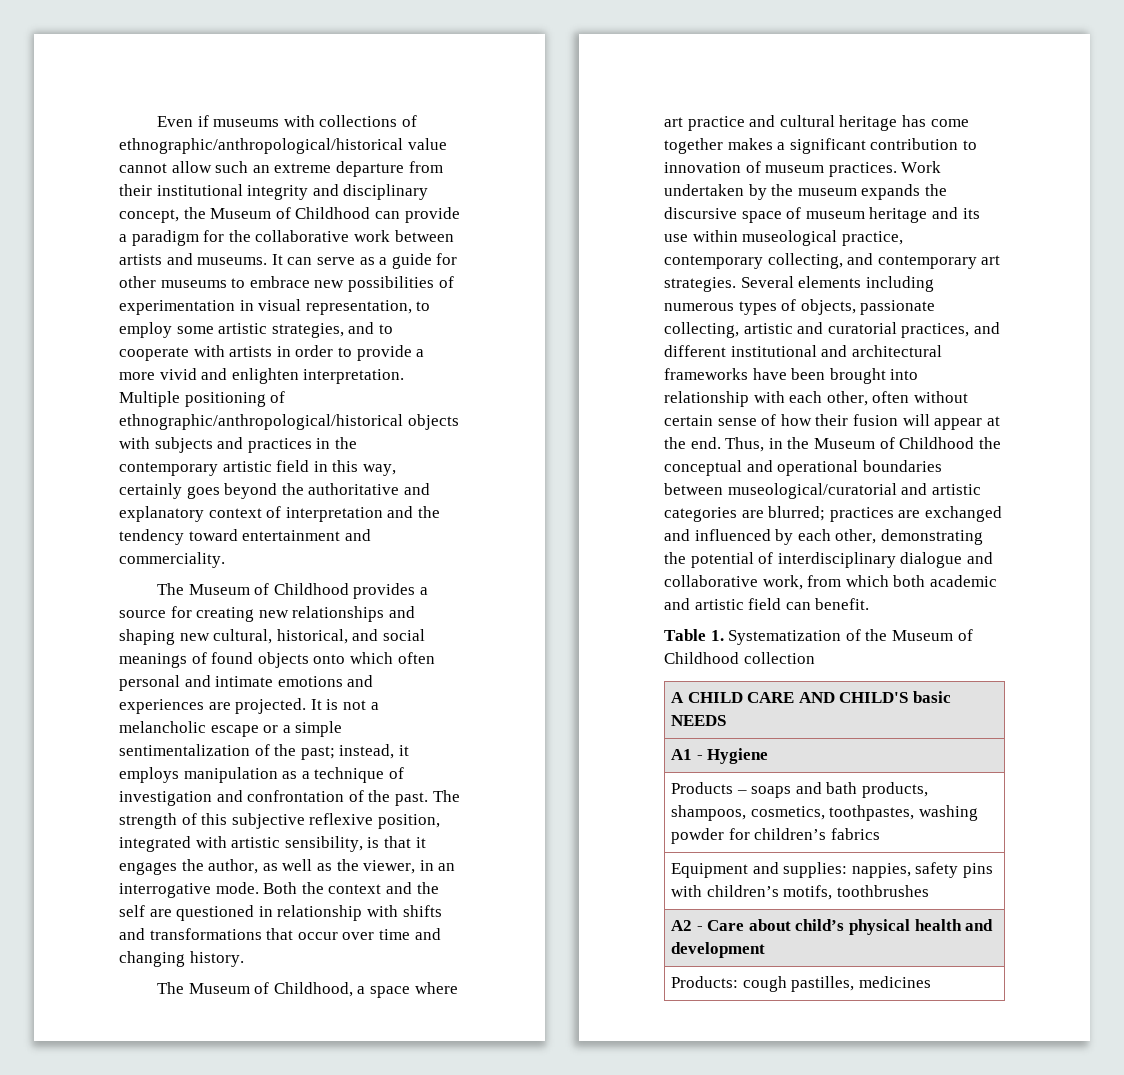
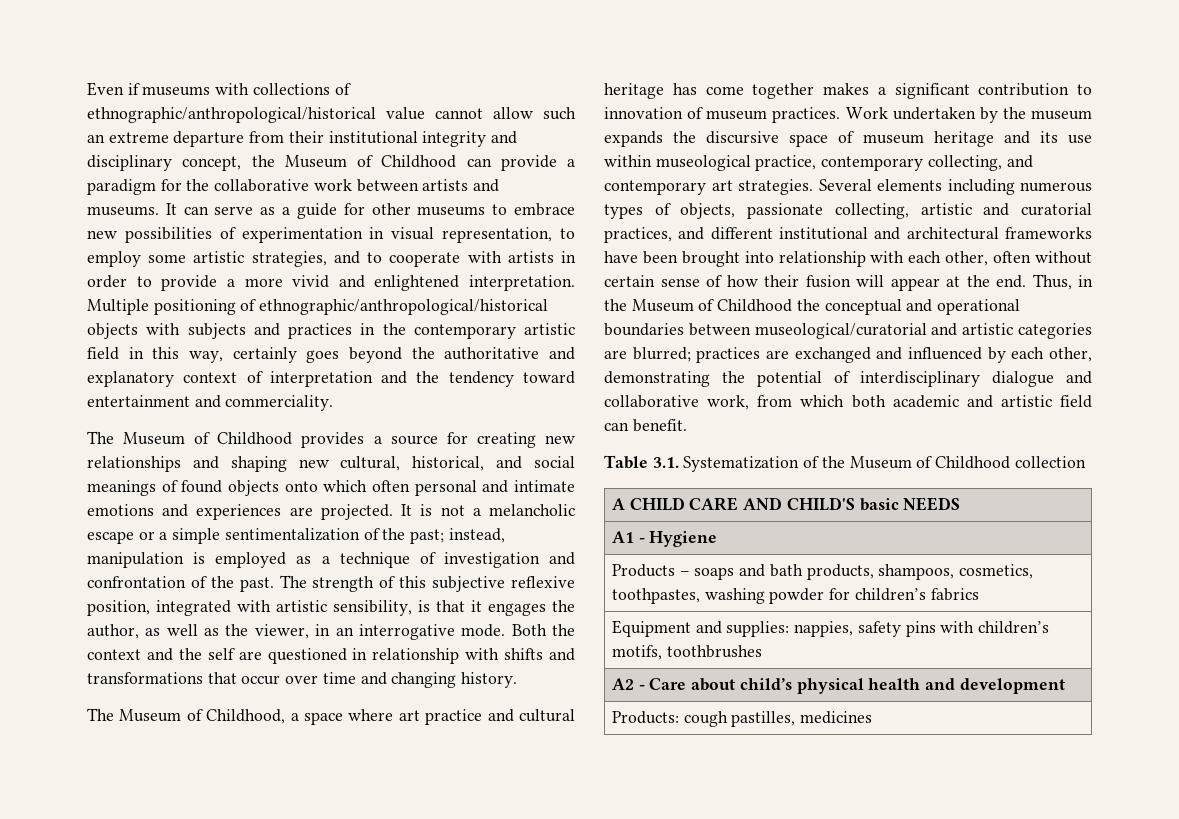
- It can serve as a guide for other museums to embrace new possibilities of experimentation in visual representation, to employ some artistic strategies, and to cooperate with artists in order to provide a more vivid and enlighten interpretation.
+ It can serve as a guide for other museums to embrace new possibilities of experimentation in visual representation, to employ some artistic strategies, and to cooperate with artists in order to provide a more vivid and enlightened interpretation.
- It is not a melancholic escape or a simple sentimentalization of the past; instead, it employs manipulation as a technique of investigation and confrontation of the past.
+ It is not a melancholic escape or a simple sentimentalization of the past; instead, manipulation is employed as a technique of investigation and confrontation of the past.
- Table 1. Systematization of the Museum of Childhood collection
+ Table 3.1. Systematization of the Museum of Childhood collection

